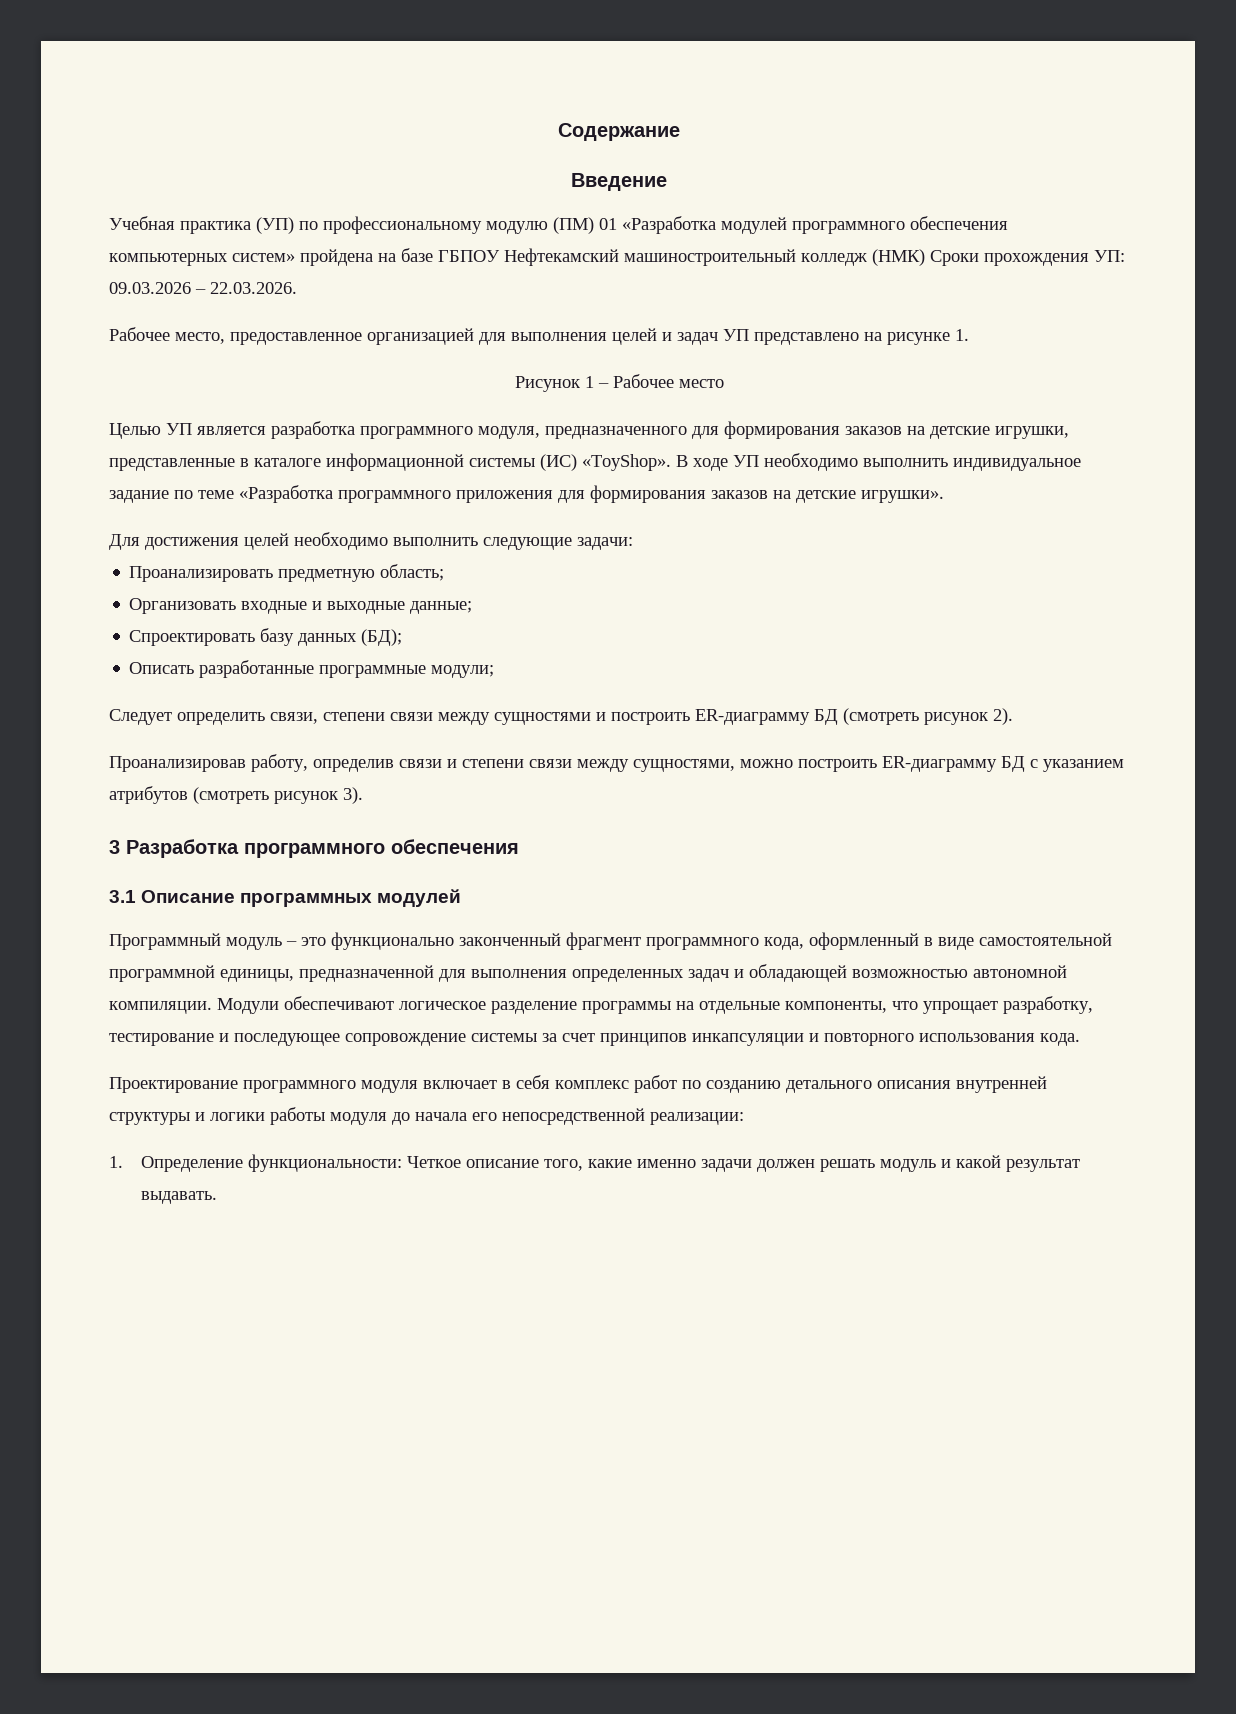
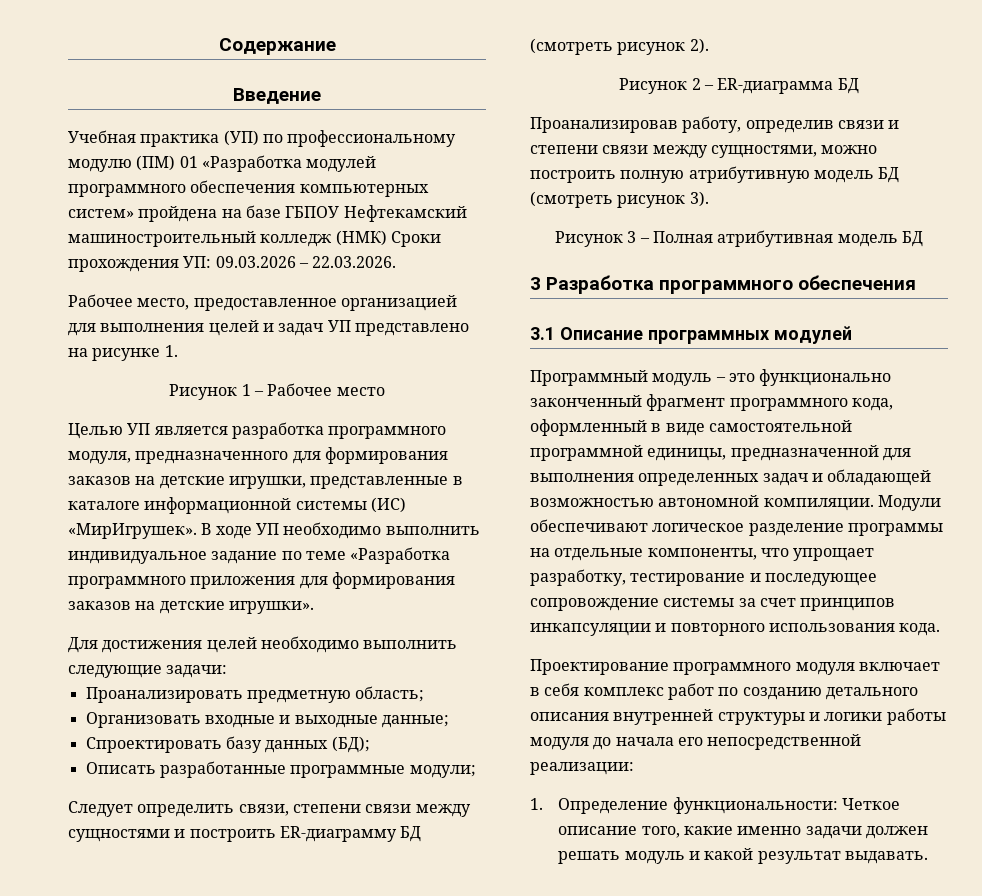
- Целью УП является разработка программного модуля, предназначенного для формирования заказов на детские игрушки, представленные в каталоге информационной системы (ИС) «ToyShop».
+ Целью УП является разработка программного модуля, предназначенного для формирования заказов на детские игрушки, представленные в каталоге информационной системы (ИС) «МирИгрушек».
+ Рисунок 2 – ER-диаграмма БД
- Проанализировав работу, определив связи и степени связи между сущностями, можно построить ER-диаграмму БД с указанием атрибутов (смотреть рисунок 3).
+ Проанализировав работу, определив связи и степени связи между сущностями, можно построить полную атрибутивную модель БД (смотреть рисунок 3).
+ Рисунок 3 – Полная атрибутивная модель БД

